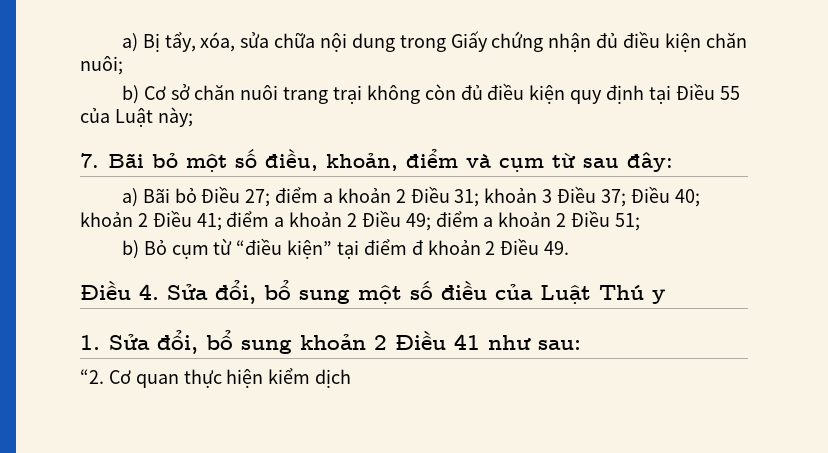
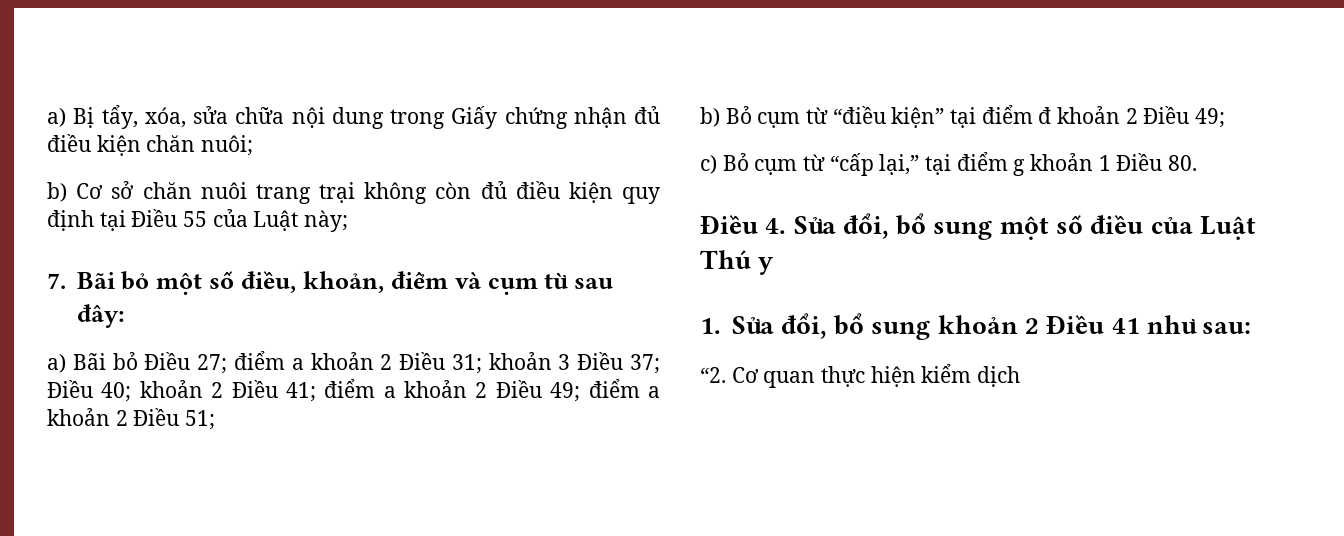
- b) Bỏ cụm từ “điều kiện” tại điểm đ khoản 2 Điều 49.
+ b) Bỏ cụm từ “điều kiện” tại điểm đ khoản 2 Điều 49;
+ c) Bỏ cụm từ “cấp lại,” tại điểm g khoản 1 Điều 80.

